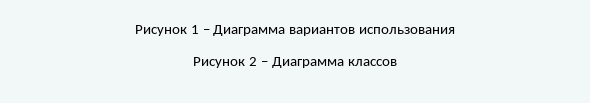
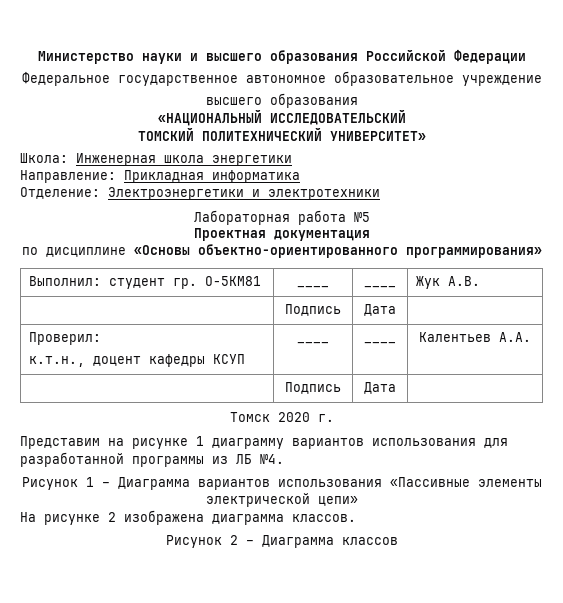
+ Министерство науки и высшего образования Российской Федерации
+ Федеральное государственное автономное образовательное учреждение
+ высшего образования
+ «НАЦИОНАЛЬНЫЙ ИССЛЕДОВАТЕЛЬСКИЙ
+ ТОМСКИЙ ПОЛИТЕХНИЧЕСКИЙ УНИВЕРСИТЕТ»
+ Школа: Инженерная школа энергетики
+ Направление: Прикладная информатика
+ Отделение: Электроэнергетики и электротехники
+ Лабораторная работа №5
+ Проектная документация
+ по дисциплине «Основы объектно-ориентированного программирования»
+ Выполнил: студент гр. О-5КМ81 | ____ | ____ | Жук А.В.
+ | Подпись | Дата |
+ Проверил:
+ к.т.н., доцент кафедры КСУП | ____ | ____ | Калентьев А.А.
+ | Подпись | Дата |
+ Томск 2020 г.
+ Представим на рисунке 1 диаграмму вариантов использования для разработанной программы из ЛБ №4.
- Рисунок 1 – Диаграмма вариантов использования
+ Рисунок 1 – Диаграмма вариантов использования «Пассивные элементы электрической цепи»
+ На рисунке 2 изображена диаграмма классов.

